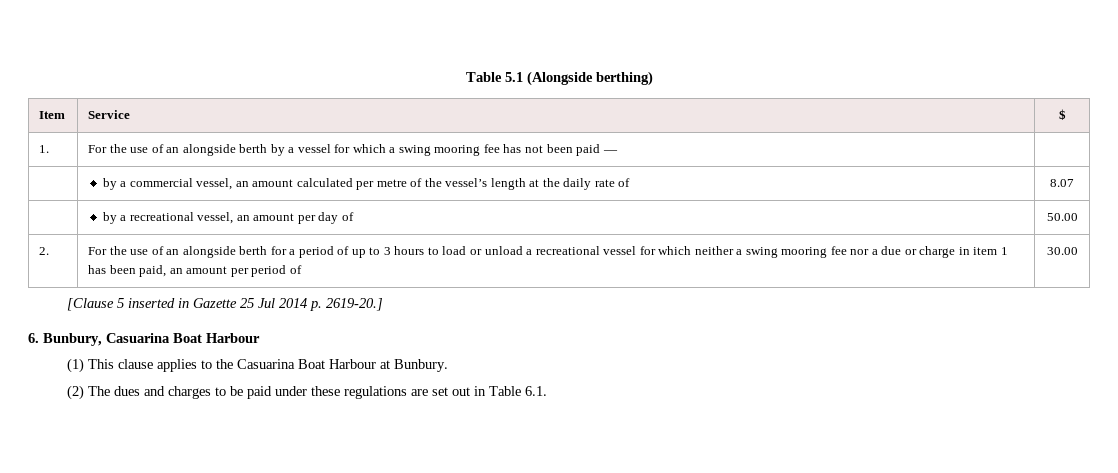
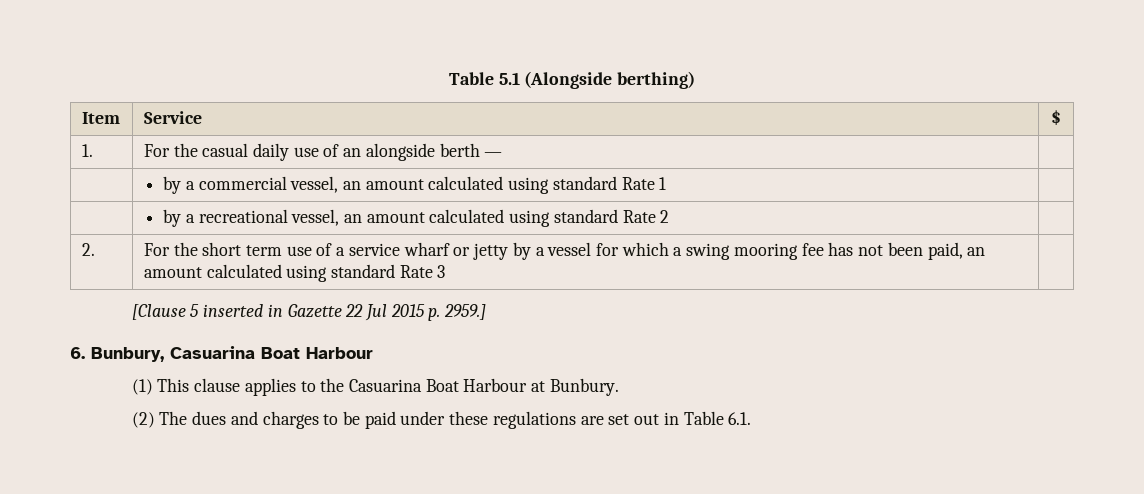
- 1. | For the use of an alongside berth by a vessel for which a swing mooring fee has not been paid — |
- | by a commercial vessel, an amount calculated per metre of the vessel’s length at the daily rate of | 8.07
- | by a recreational vessel, an amount per day of | 50.00
- 2. | For the use of an alongside berth for a period of up to 3 hours to load or unload a recreational vessel for which neither a swing mooring fee nor a due or charge in item 1 has been paid, an amount per period of | 30.00
+ 1. | For the casual daily use of an alongside berth — |
+ | by a commercial vessel, an amount calculated using standard Rate 1 |
+ | by a recreational vessel, an amount calculated using standard Rate 2 |
+ 2. | For the short term use of a service wharf or jetty by a vessel for which a swing mooring fee has not been paid, an amount calculated using standard Rate 3 |
- [Clause 5 inserted in Gazette 25 Jul 2014 p. 2619-20.]
+ [Clause 5 inserted in Gazette 22 Jul 2015 p. 2959.]

